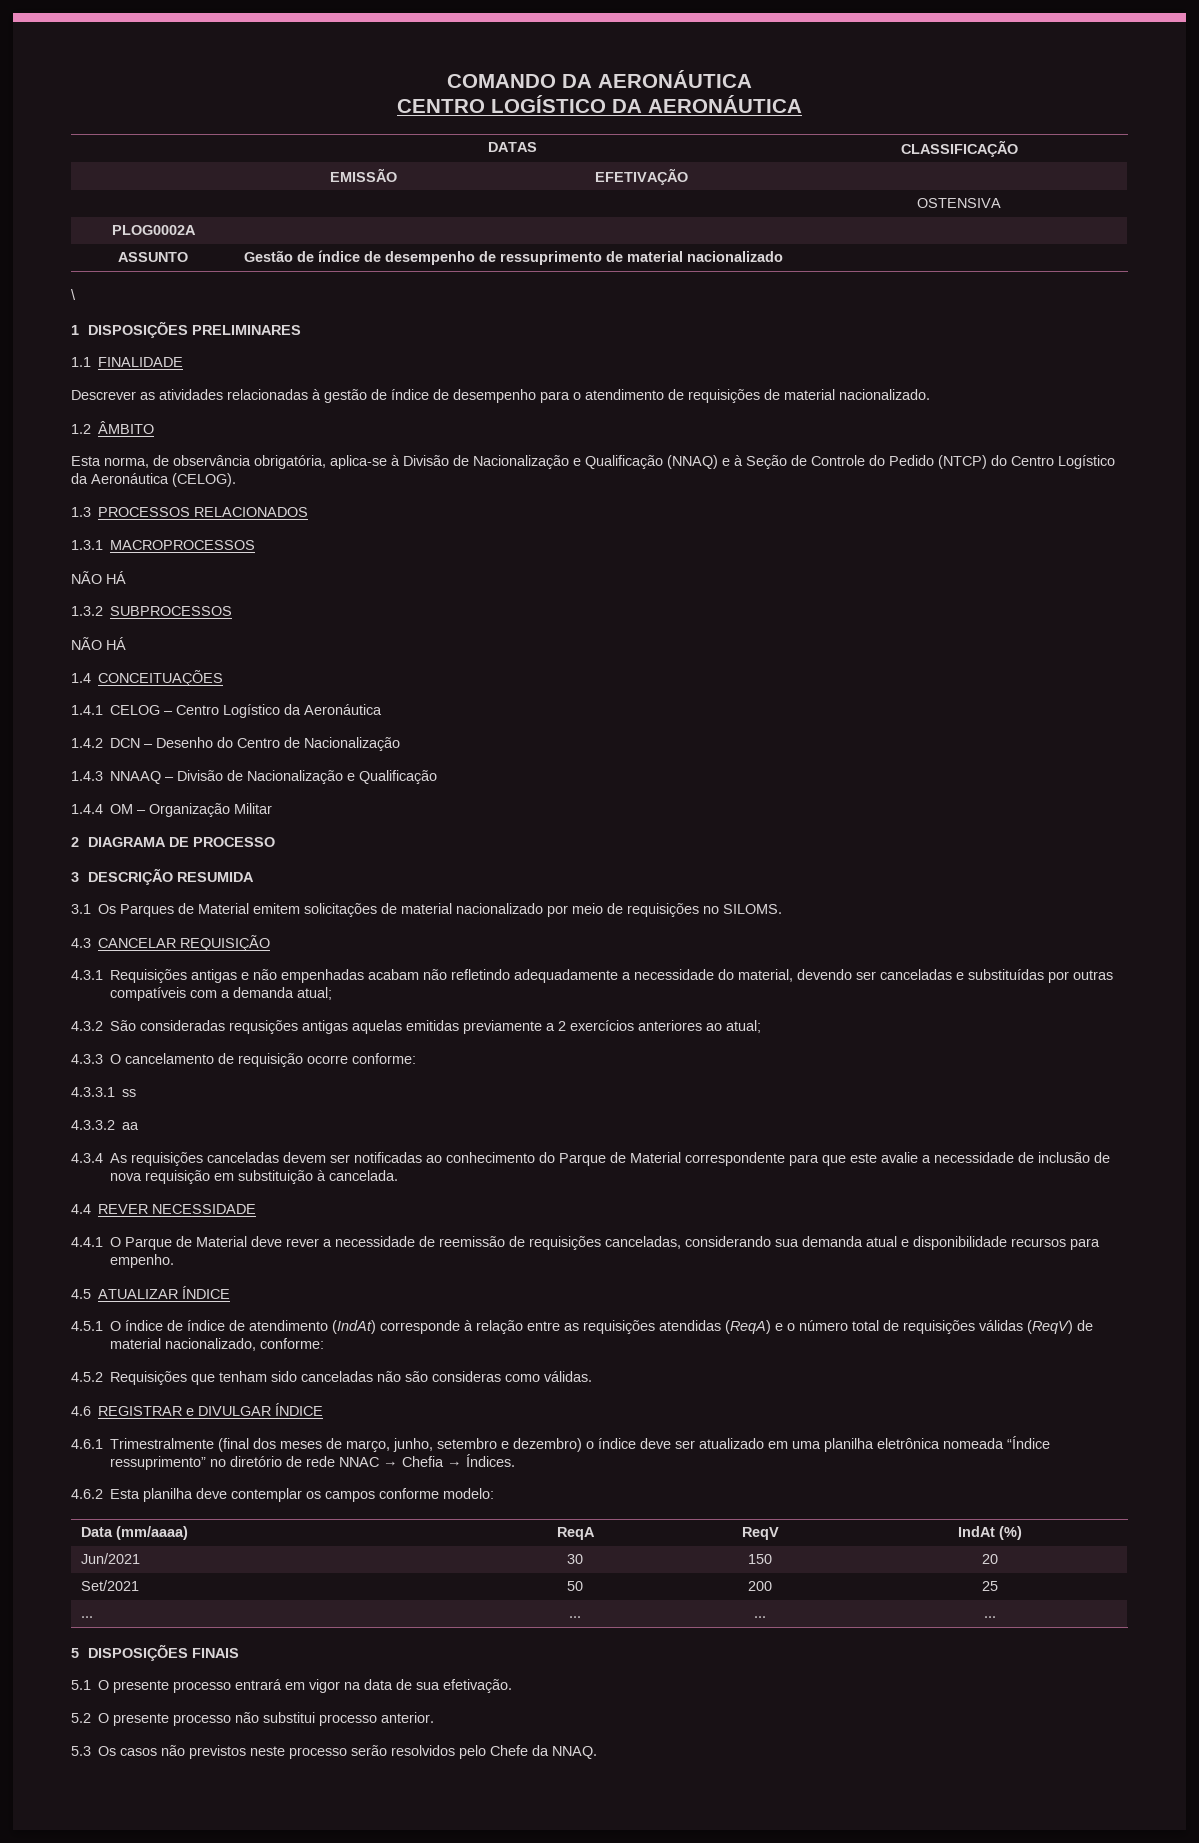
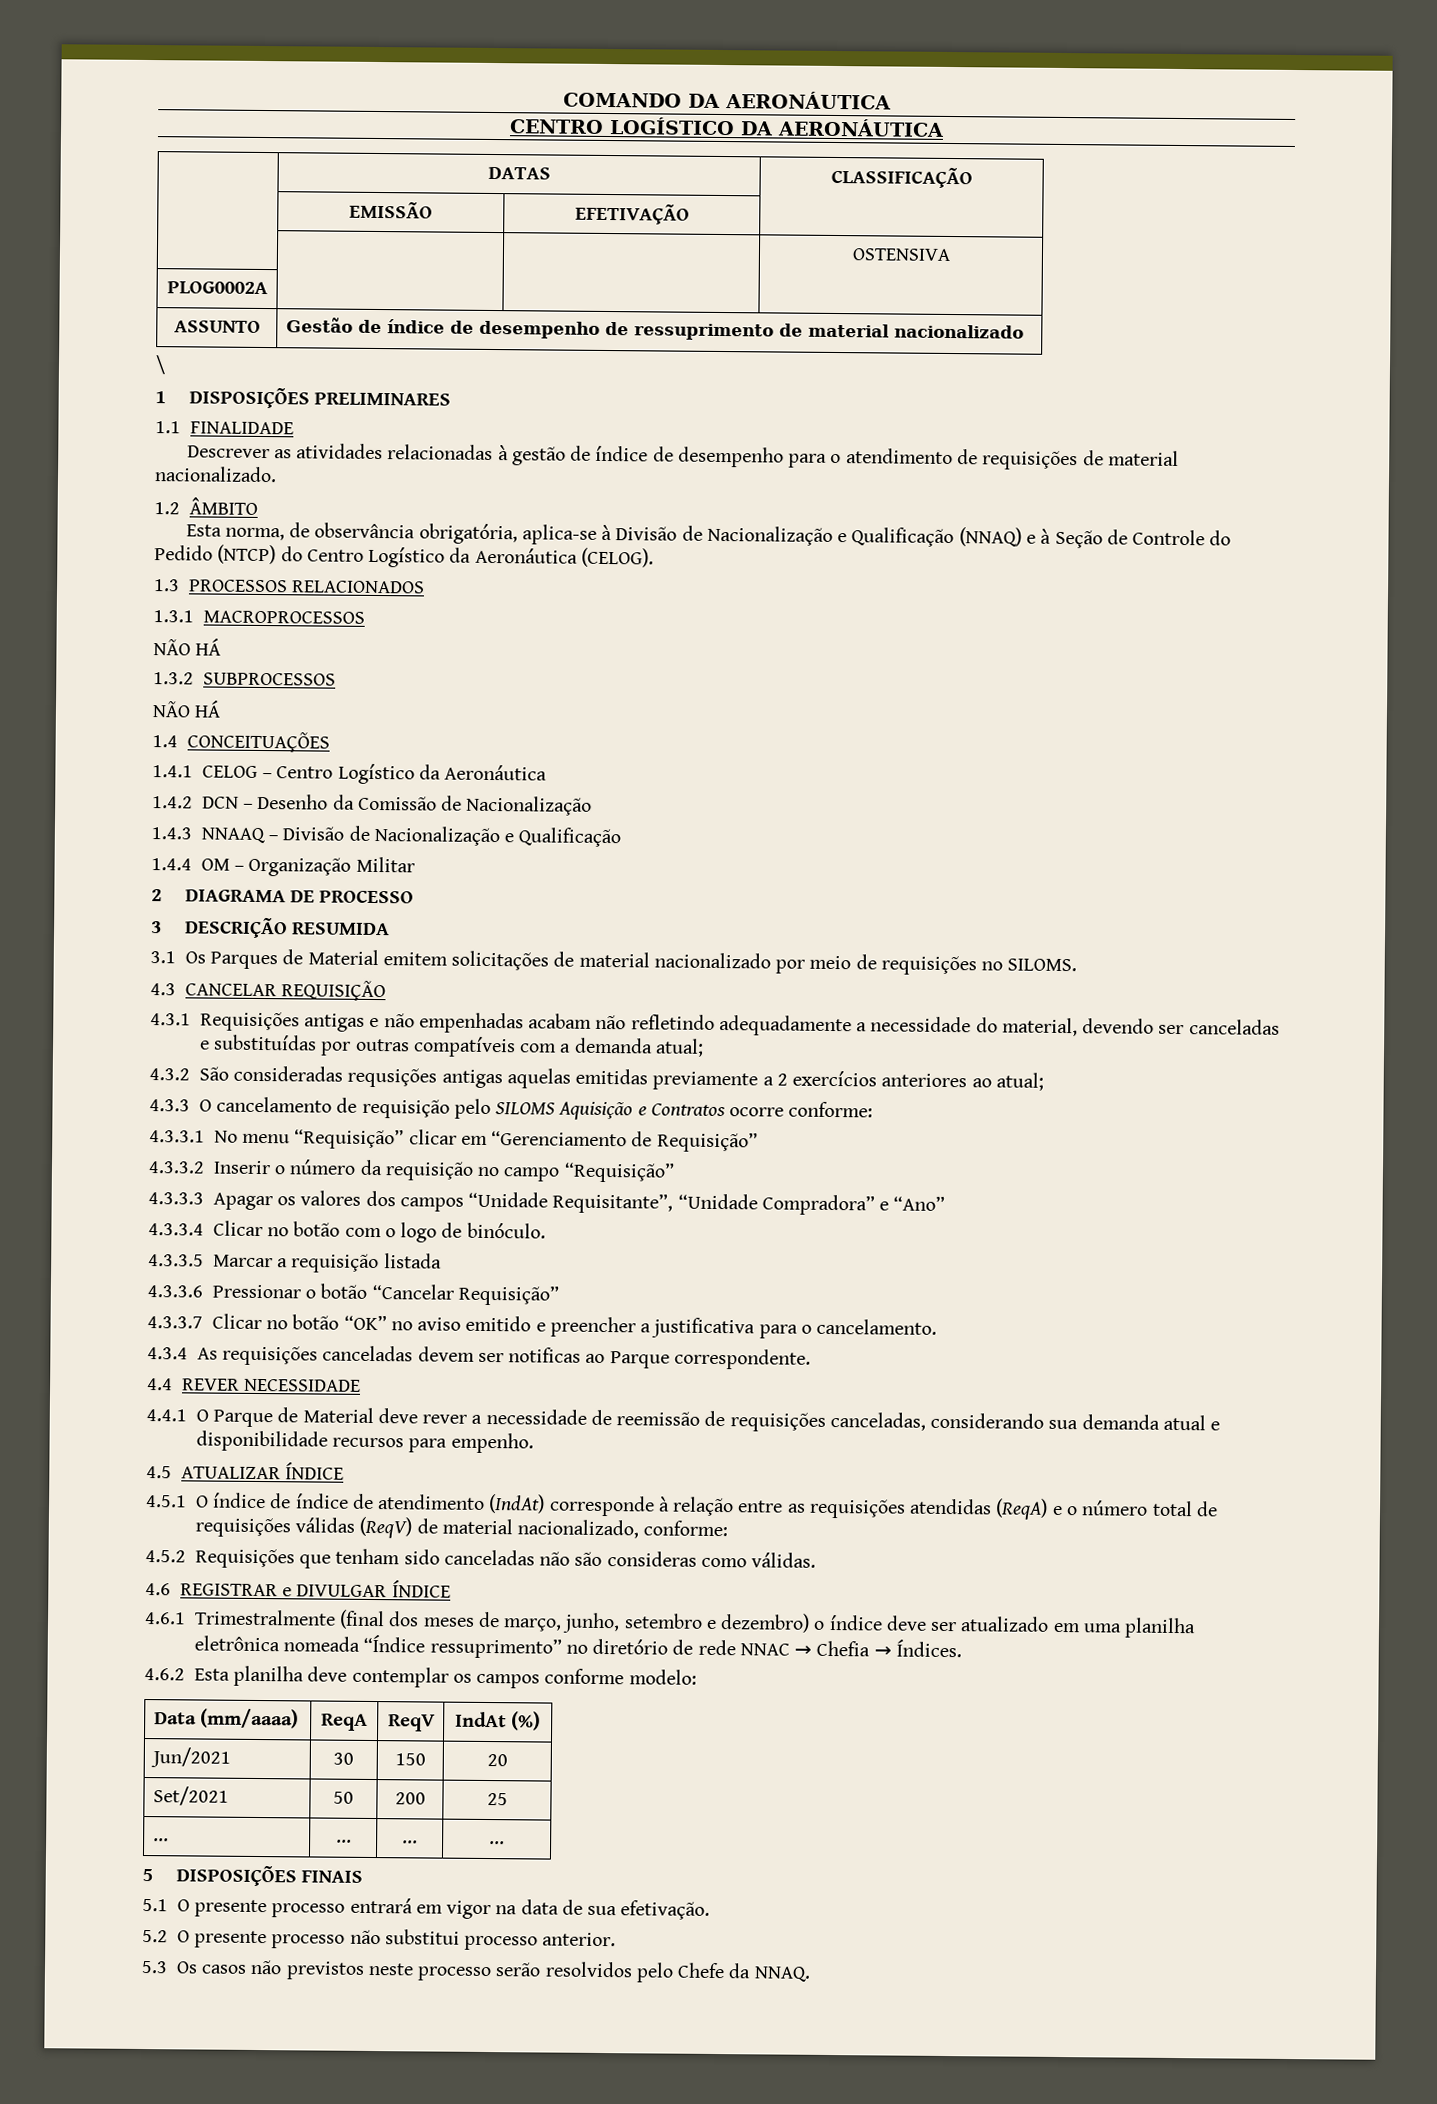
- 1.4.2 DCN – Desenho do Centro de Nacionalização
+ 1.4.2 DCN – Desenho da Comissão de Nacionalização
- 4.3.3 O cancelamento de requisição ocorre conforme:
- 4.3.3.1 ss
- 4.3.3.2 aa
+ 4.3.3 O cancelamento de requisição pelo SILOMS Aquisição e Contratos ocorre conforme:
+ 4.3.3.1 No menu “Requisição” clicar em “Gerenciamento de Requisição”
+ 4.3.3.2 Inserir o número da requisição no campo “Requisição”
+ 4.3.3.3 Apagar os valores dos campos “Unidade Requisitante”, “Unidade Compradora” e “Ano”
+ 4.3.3.4 Clicar no botão com o logo de binóculo.
+ 4.3.3.5 Marcar a requisição listada
+ 4.3.3.6 Pressionar o botão “Cancelar Requisição”
+ 4.3.3.7 Clicar no botão “OK” no aviso emitido e preencher a justificativa para o cancelamento.
- 4.3.4 As requisições canceladas devem ser notificadas ao conhecimento do Parque de Material correspondente para que este avalie a necessidade de inclusão de nova requisição em substituição à cancelada.
+ 4.3.4 As requisições canceladas devem ser notificas ao Parque correspondente.

